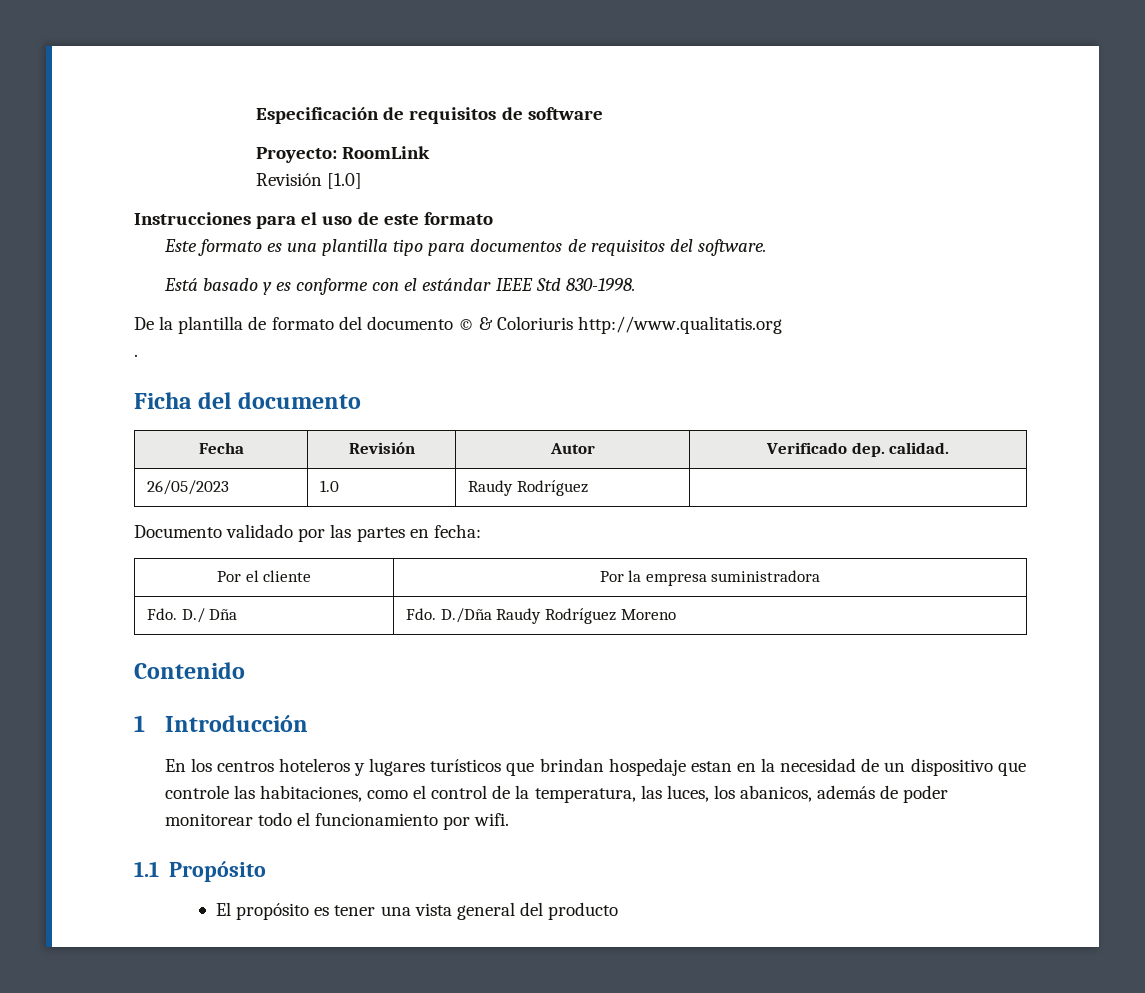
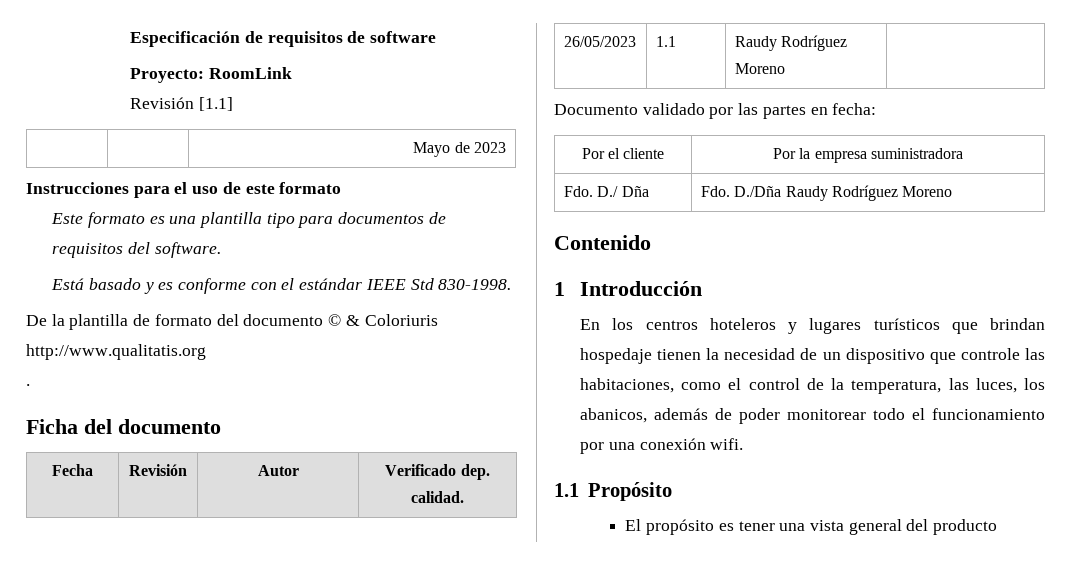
- Revisión [1.0]
+ Revisión [1.1]
+ | | Mayo de 2023
- 26/05/2023 | 1.0 | Raudy Rodríguez |
+ 26/05/2023 | 1.1 | Raudy Rodríguez Moreno |
- En los centros hoteleros y lugares turísticos que brindan hospedaje estan en la necesidad de un dispositivo que controle las habitaciones, como el control de la temperatura, las luces, los abanicos, además de poder monitorear todo el funcionamiento por wifi.
+ En los centros hoteleros y lugares turísticos que brindan hospedaje tienen la necesidad de un dispositivo que controle las habitaciones, como el control de la temperatura, las luces, los abanicos, además de poder monitorear todo el funcionamiento por una conexión wifi.

